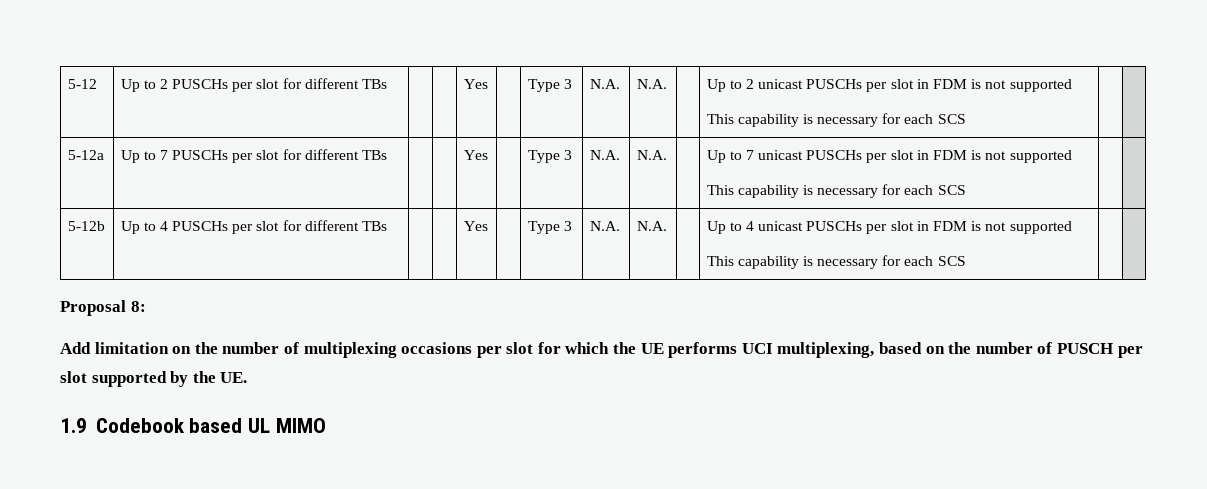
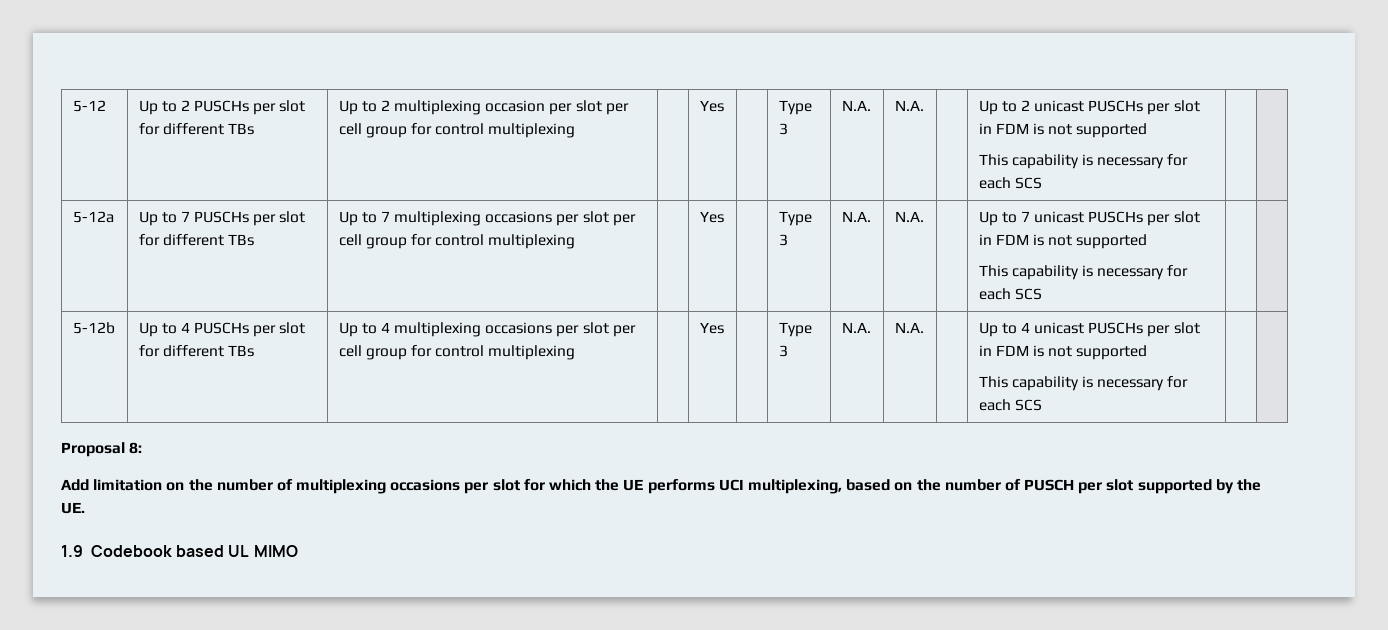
+ Up to 2 multiplexing occasion per slot per cell group for control multiplexing
+ Up to 7 multiplexing occasions per slot per cell group for control multiplexing
+ Up to 4 multiplexing occasions per slot per cell group for control multiplexing

